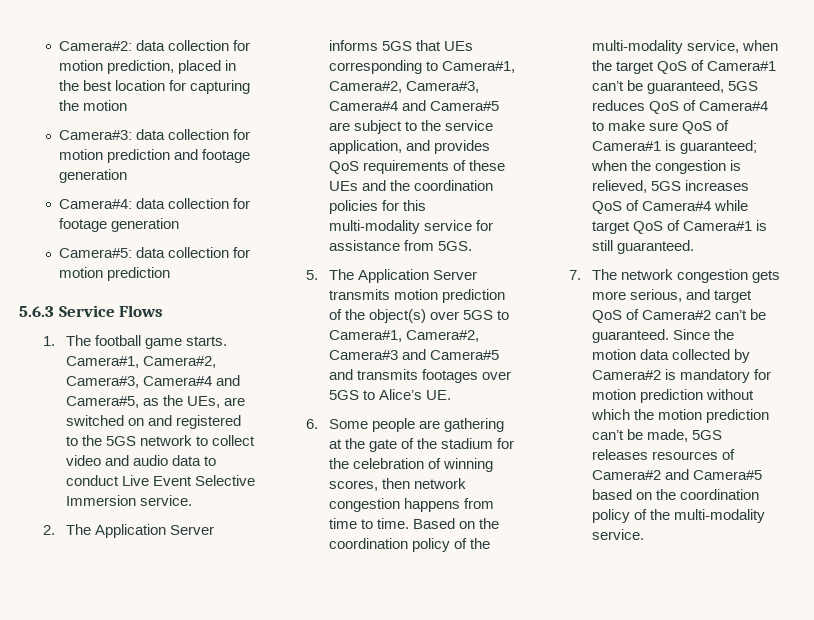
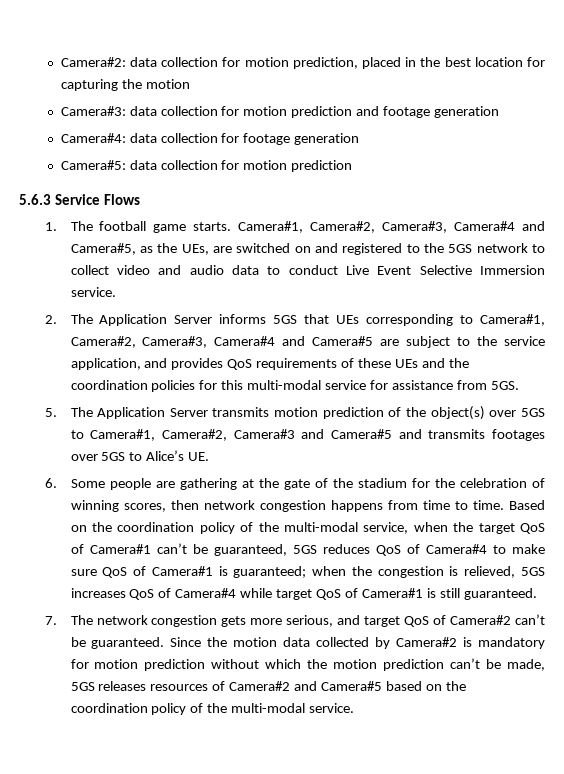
- 2. The Application Server informs 5GS that UEs corresponding to Camera#1, Camera#2, Camera#3, Camera#4 and Camera#5 are subject to the service application, and provides QoS requirements of these UEs and the coordination policies for this multi-modality service for assistance from 5GS.
+ 2. The Application Server informs 5GS that UEs corresponding to Camera#1, Camera#2, Camera#3, Camera#4 and Camera#5 are subject to the service application, and provides QoS requirements of these UEs and the coordination policies for this multi-modal service for assistance from 5GS.
- Based on the coordination policy of the multi-modality service, when the target QoS of Camera#1 can’t be guaranteed, 5GS reduces QoS of Camera#4 to make sure QoS of Camera#1 is guaranteed; when the congestion is relieved, 5GS increases QoS of Camera#4 while target QoS of Camera#1 is still guaranteed.
+ Based on the coordination policy of the multi-modal service, when the target QoS of Camera#1 can’t be guaranteed, 5GS reduces QoS of Camera#4 to make sure QoS of Camera#1 is guaranteed; when the congestion is relieved, 5GS increases QoS of Camera#4 while target QoS of Camera#1 is still guaranteed.
- Since the motion data collected by Camera#2 is mandatory for motion prediction without which the motion prediction can’t be made, 5GS releases resources of Camera#2 and Camera#5 based on the coordination policy of the multi-modality service.
+ Since the motion data collected by Camera#2 is mandatory for motion prediction without which the motion prediction can’t be made, 5GS releases resources of Camera#2 and Camera#5 based on the coordination policy of the multi-modal service.

